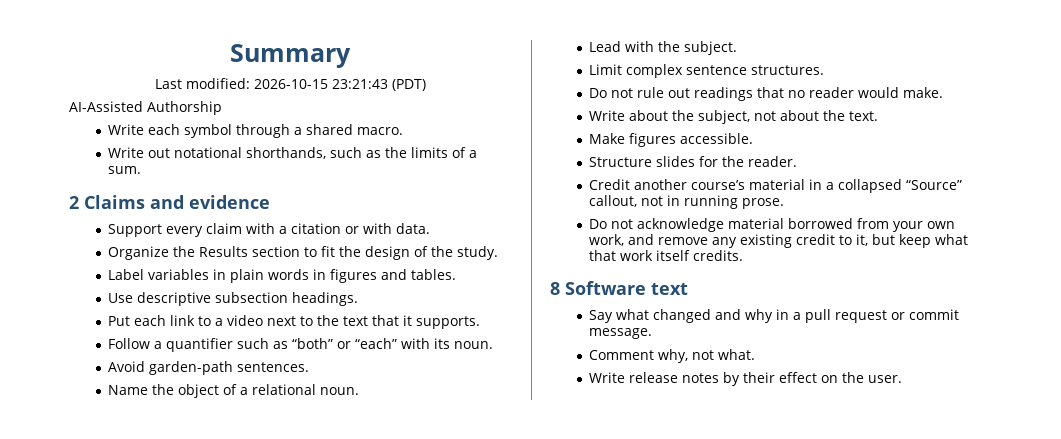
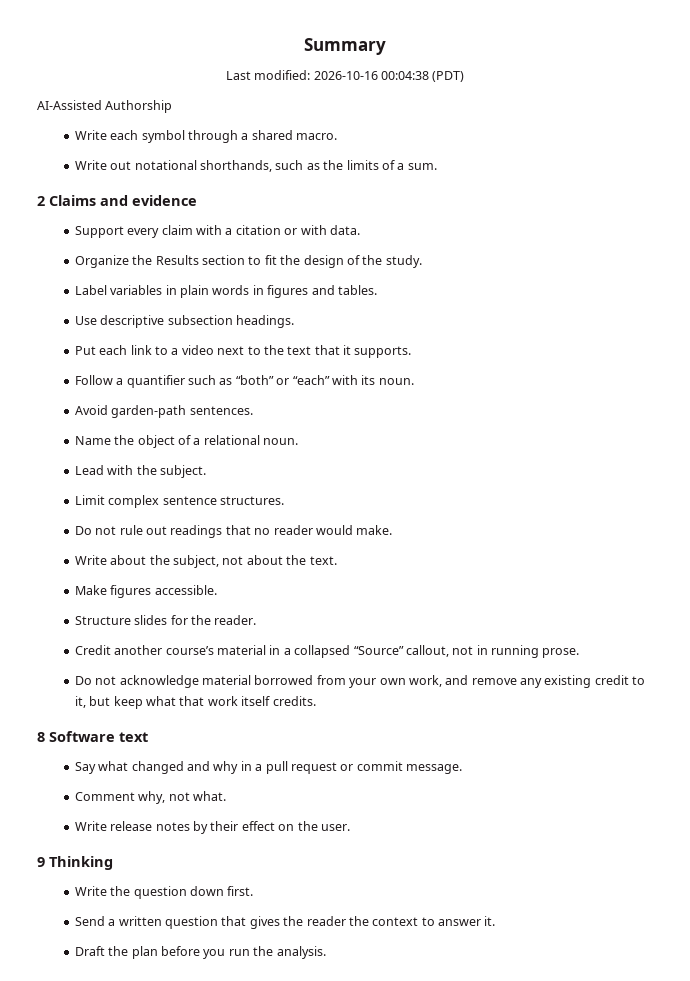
- Last modified: 2026-10-15 23:21:43 (PDT)
+ Last modified: 2026-10-16 00:04:38 (PDT)
+ 9 Thinking
+ Write the question down first.
+ Send a written question that gives the reader the context to answer it.
+ Draft the plan before you run the analysis.

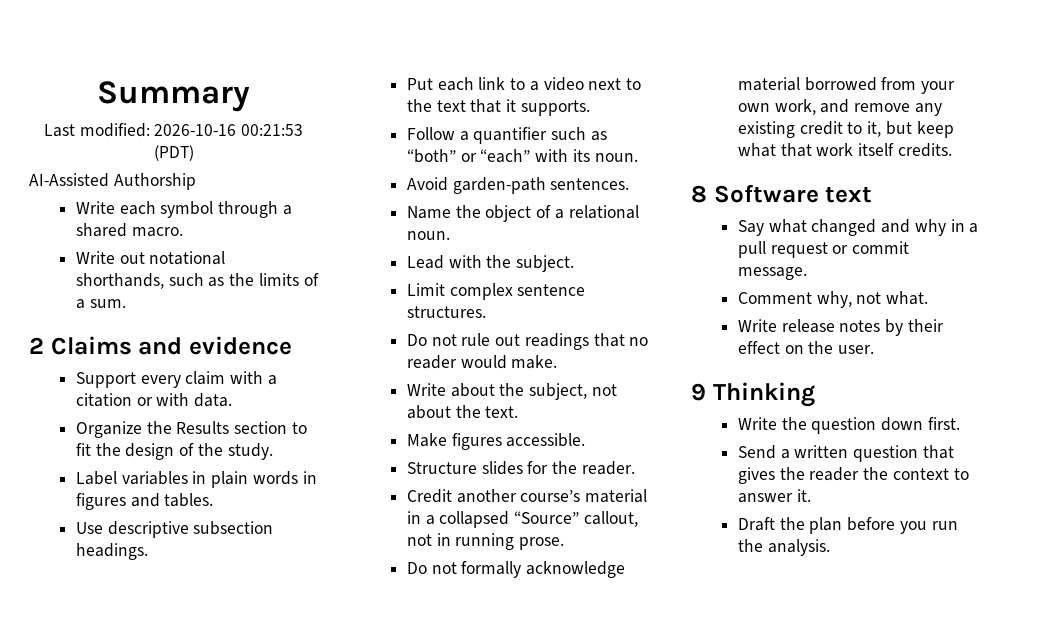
- Last modified: 2026-10-16 00:04:38 (PDT)
+ Last modified: 2026-10-16 00:21:53 (PDT)
- Do not acknowledge material borrowed from your own work, and remove any existing credit to it, but keep what that work itself credits.
+ Do not formally acknowledge material borrowed from your own work, and remove any existing credit to it, but keep what that work itself credits.

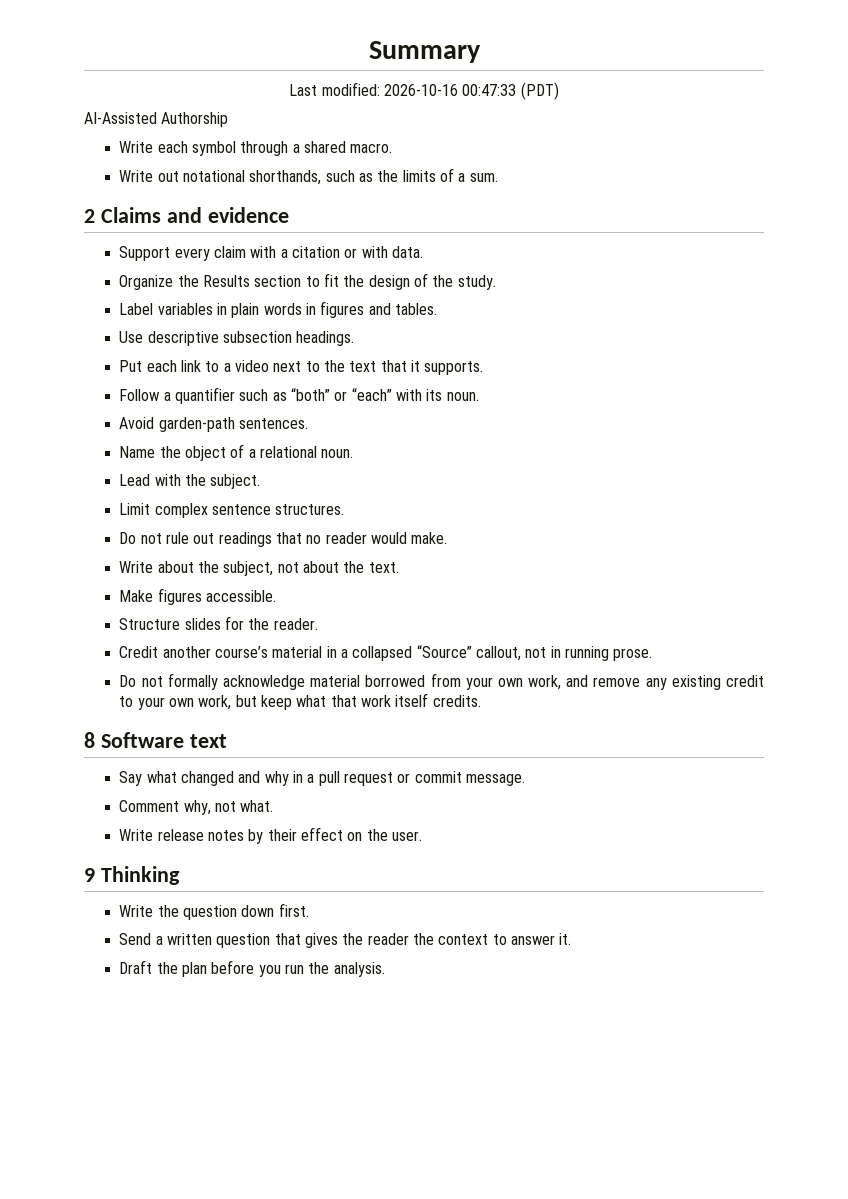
- Last modified: 2026-10-16 00:21:53 (PDT)
+ Last modified: 2026-10-16 00:47:33 (PDT)
- Do not formally acknowledge material borrowed from your own work, and remove any existing credit to it, but keep what that work itself credits.
+ Do not formally acknowledge material borrowed from your own work, and remove any existing credit to your own work, but keep what that work itself credits.

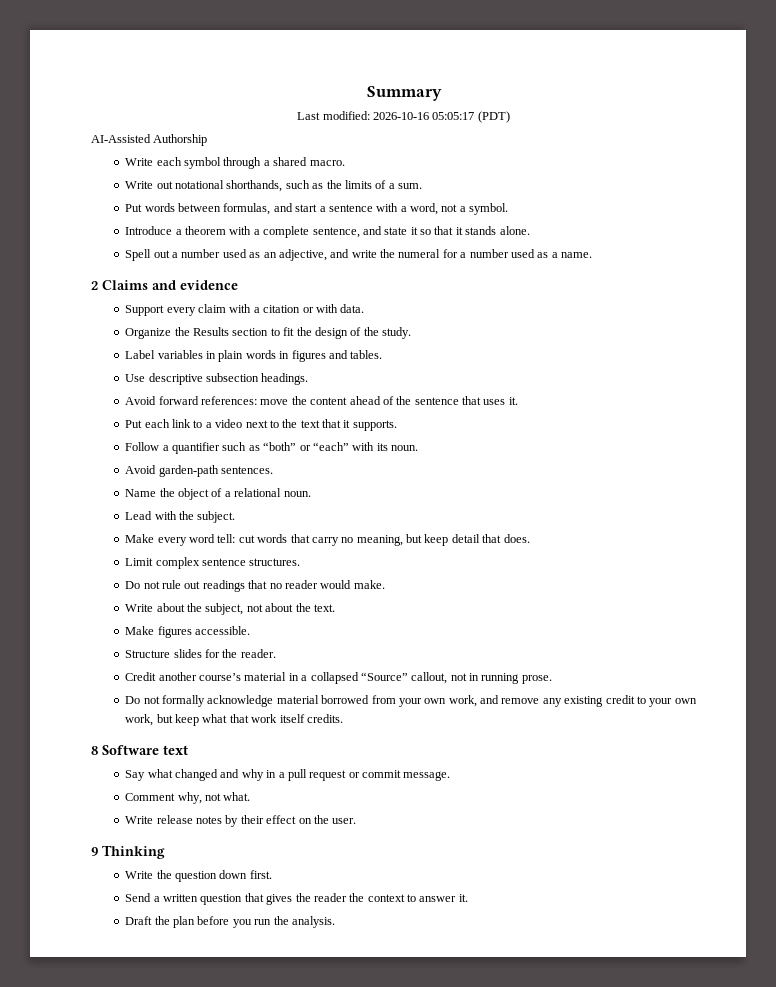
- Last modified: 2026-10-16 00:47:33 (PDT)
+ Last modified: 2026-10-16 05:05:17 (PDT)
+ Put words between formulas, and start a sentence with a word, not a symbol.
+ Introduce a theorem with a complete sentence, and state it so that it stands alone.
+ Spell out a number used as an adjective, and write the numeral for a number used as a name.
+ Avoid forward references: move the content ahead of the sentence that uses it.
+ Make every word tell: cut words that carry no meaning, but keep detail that does.

